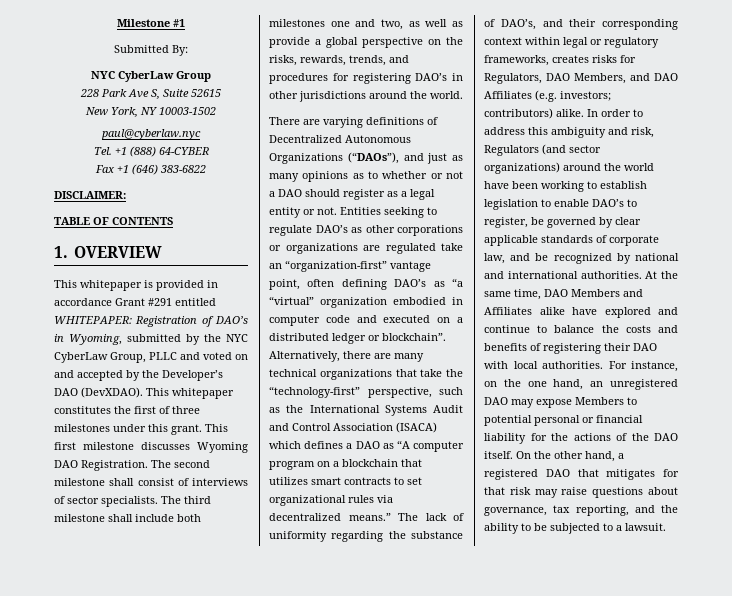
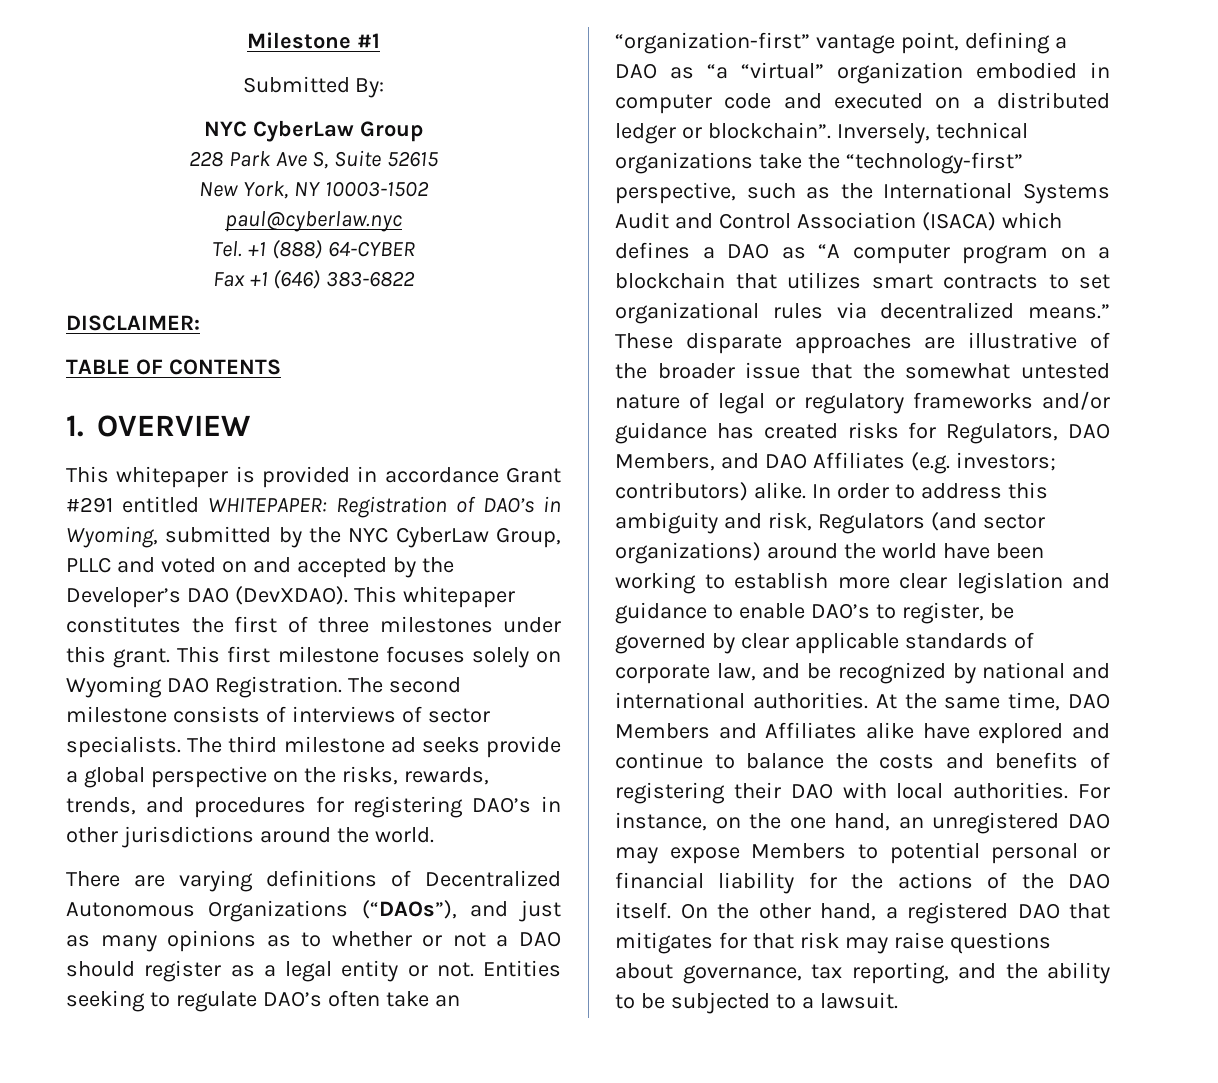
- This first milestone discusses Wyoming DAO Registration.
+ This first milestone focuses solely on Wyoming DAO Registration.
- The second milestone shall consist of interviews of sector specialists.
+ The second milestone consists of interviews of sector specialists.
- The third milestone shall include both milestones one and two, as well as provide a global perspective on the risks, rewards, trends, and procedures for registering DAO’s in other jurisdictions around the world.
+ The third milestone ad seeks provide a global perspective on the risks, rewards, trends, and procedures for registering DAO’s in other jurisdictions around the world.
- Entities seeking to regulate DAO’s as other corporations or organizations are regulated take an “organization-first” vantage point, often defining DAO’s as “a “virtual” organization embodied in computer code and executed on a distributed ledger or blockchain”.
+ Entities seeking to regulate DAO’s often take an “organization-first” vantage point, defining a DAO as “a “virtual” organization embodied in computer code and executed on a distributed ledger or blockchain”.
- Alternatively, there are many technical organizations that take the “technology-first” perspective, such as the International Systems Audit and Control Association (ISACA) which defines a DAO as “A computer program on a blockchain that utilizes smart contracts to set organizational rules via decentralized means.”
+ Inversely, technical organizations take the “technology-first” perspective, such as the International Systems Audit and Control Association (ISACA) which defines a DAO as “A computer program on a blockchain that utilizes smart contracts to set organizational rules via decentralized means.”
- The lack of uniformity regarding the substance of DAO’s, and their corresponding context within legal or regulatory frameworks, creates risks for Regulators, DAO Members, and DAO Affiliates (e.g. investors; contributors) alike.
+ These disparate approaches are illustrative of the broader issue that the somewhat untested nature of legal or regulatory frameworks and/or guidance has created risks for Regulators, DAO Members, and DAO Affiliates (e.g. investors; contributors) alike.
- In order to address this ambiguity and risk, Regulators (and sector organizations) around the world have been working to establish legislation to enable DAO’s to register, be governed by clear applicable standards of corporate law, and be recognized by national and international authorities.
+ In order to address this ambiguity and risk, Regulators (and sector organizations) around the world have been working to establish more clear legislation and guidance to enable DAO’s to register, be governed by clear applicable standards of corporate law, and be recognized by national and international authorities.

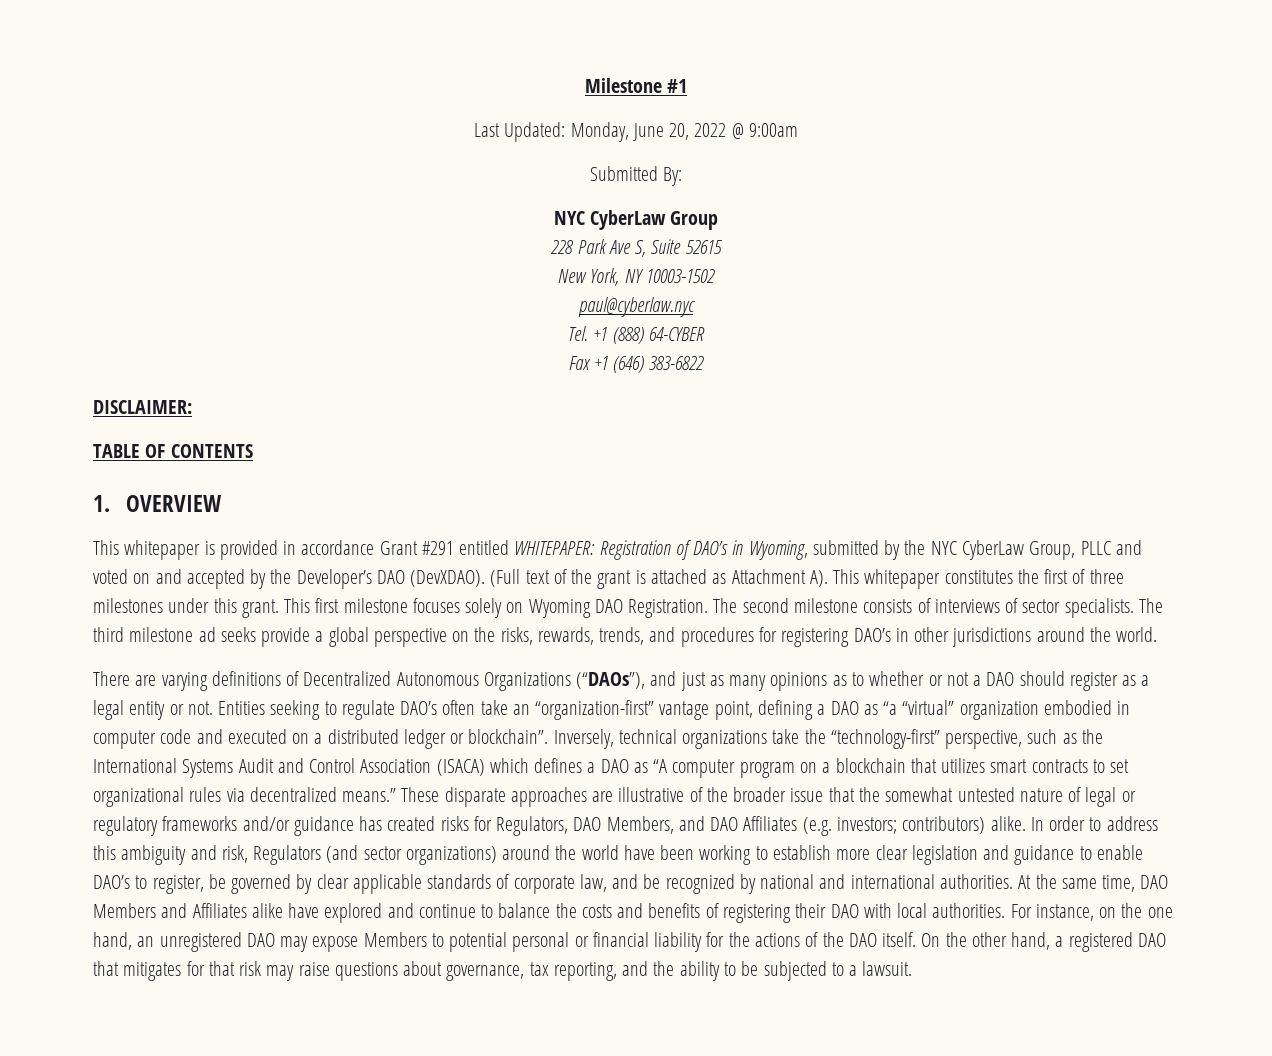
+ Last Updated: Monday, June 20, 2022 @ 9:00am
- This whitepaper constitutes the first of three milestones under this grant.
+ (Full text of the grant is attached as Attachment A). This whitepaper constitutes the first of three milestones under this grant.

